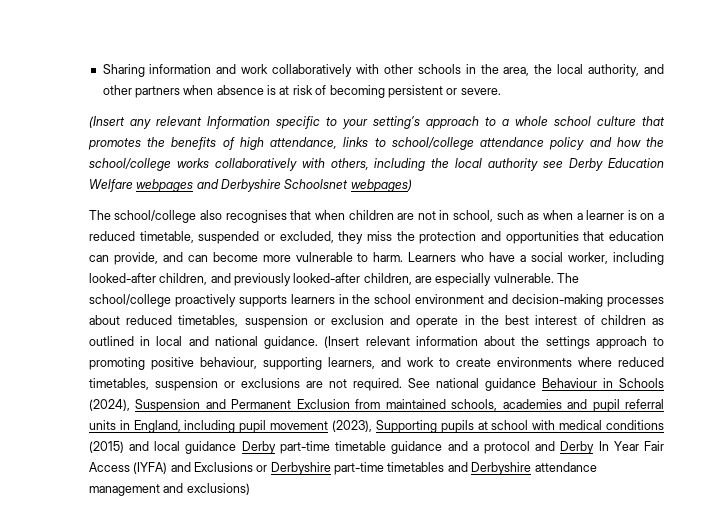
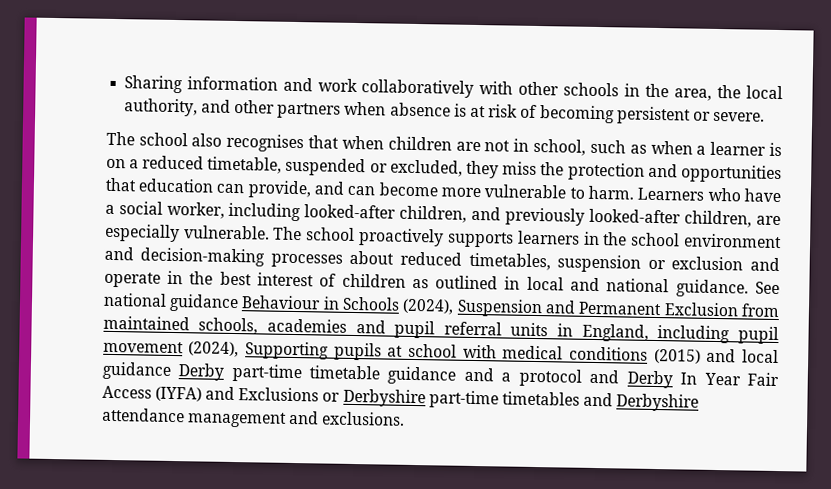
- (Insert any relevant Information specific to your setting’s approach to a whole school culture that promotes the benefits of high attendance, links to school/college attendance policy and how the school/college works collaboratively with others, including the local authority see Derby Education Welfare webpages and Derbyshire Schoolsnet webpages)
- The school/college also recognises that when children are not in school, such as when a learner is on a reduced timetable, suspended or excluded, they miss the protection and opportunities that education can provide, and can become more vulnerable to harm.
+ The school also recognises that when children are not in school, such as when a learner is on a reduced timetable, suspended or excluded, they miss the protection and opportunities that education can provide, and can become more vulnerable to harm.
- The school/college proactively supports learners in the school environment and decision-making processes about reduced timetables, suspension or exclusion and operate in the best interest of children as outlined in local and national guidance.
+ The school proactively supports learners in the school environment and decision-making processes about reduced timetables, suspension or exclusion and operate in the best interest of children as outlined in local and national guidance.
- (Insert relevant information about the settings approach to promoting positive behaviour, supporting learners, and work to create environments where reduced timetables, suspension or exclusions are not required.
- See national guidance Behaviour in Schools (2024), Suspension and Permanent Exclusion from maintained schools, academies and pupil referral units in England, including pupil movement (2023), Supporting pupils at school with medical conditions (2015) and local guidance Derby part-time timetable guidance and a protocol and Derby In Year Fair Access (IYFA) and Exclusions or Derbyshire part-time timetables and Derbyshire attendance management and exclusions)
+ See national guidance Behaviour in Schools (2024), Suspension and Permanent Exclusion from maintained schools, academies and pupil referral units in England, including pupil movement (2024), Supporting pupils at school with medical conditions (2015) and local guidance Derby part-time timetable guidance and a protocol and Derby In Year Fair Access (IYFA) and Exclusions or Derbyshire part-time timetables and Derbyshire attendance management and exclusions.

